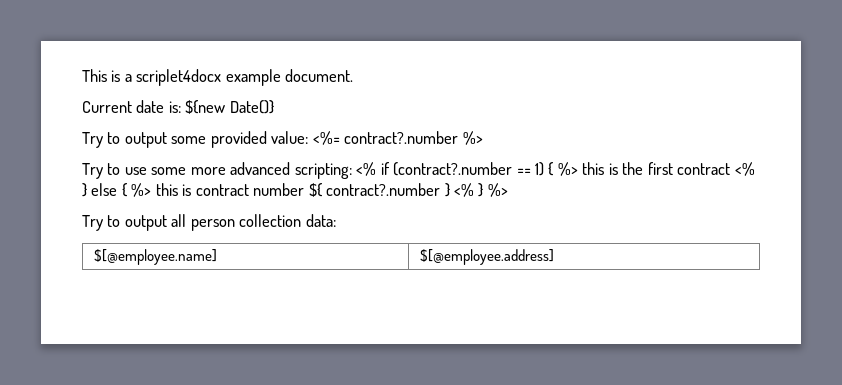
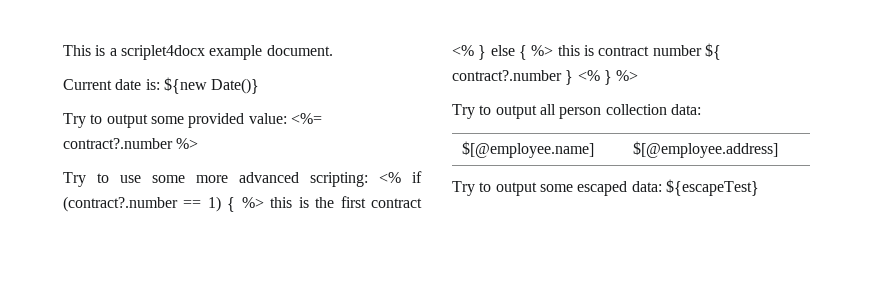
+ Try to output some escaped data: ${escapeTest}

